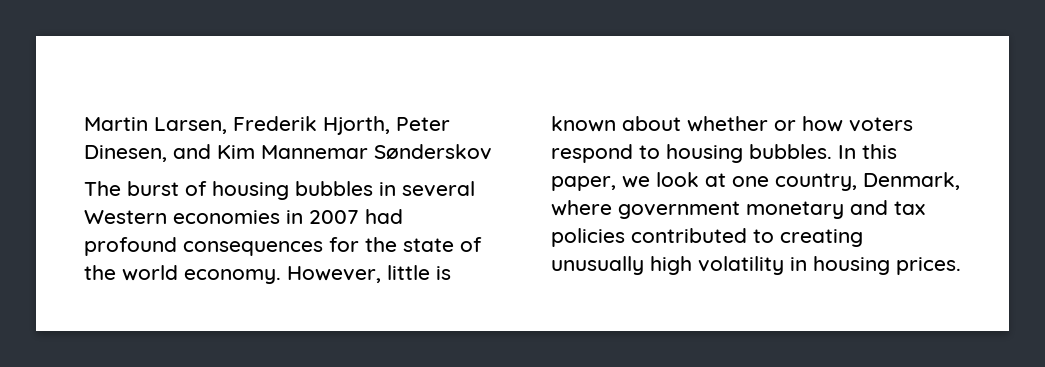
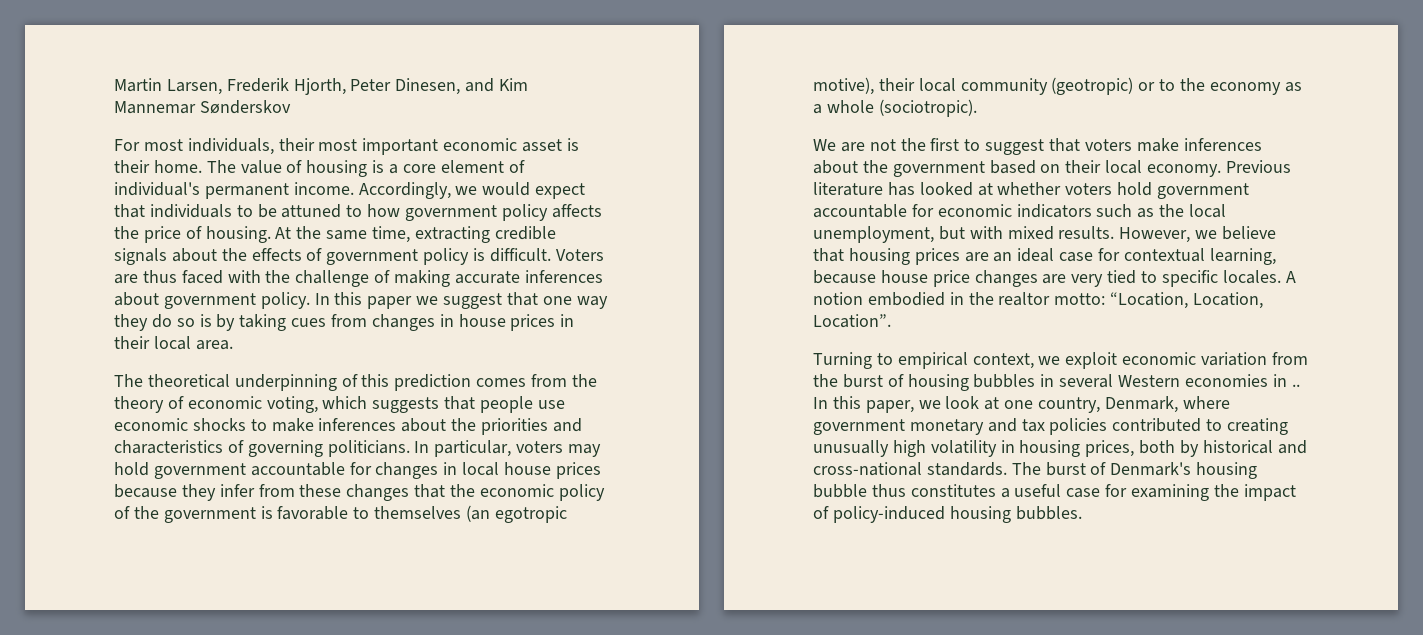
- The burst of housing bubbles in several Western economies in 2007 had profound consequences for the state of the world economy. However, little is known about whether or how voters respond to housing bubbles.
+ For most individuals, their most important economic asset is their home. The value of housing is a core element of individual's permanent income. Accordingly, we would expect that individuals to be attuned to how government policy affects the price of housing. At the same time, extracting credible signals about the effects of government policy is difficult. Voters are thus faced with the challenge of making accurate inferences about government policy. In this paper we suggest that one way they do so is by taking cues from changes in house prices in their local area.
+ The theoretical underpinning of this prediction comes from the theory of economic voting, which suggests that people use economic shocks to make inferences about the priorities and characteristics of governing politicians. In particular, voters may hold government accountable for changes in local house prices because they infer from these changes that the economic policy of the government is favorable to themselves (an egotropic motive), their local community (geotropic) or to the economy as a whole (sociotropic).
+ We are not the first to suggest that voters make inferences about the government based on their local economy. Previous literature has looked at whether voters hold government accountable for economic indicators such as the local unemployment, but with mixed results. However, we believe that housing prices are an ideal case for contextual learning, because house price changes are very tied to specific locales. A notion embodied in the realtor motto: “Location, Location, Location”.
+ Turning to empirical context, we exploit economic variation from the burst of housing bubbles in several Western economies in ..
- In this paper, we look at one country, Denmark, where government monetary and tax policies contributed to creating unusually high volatility in housing prices.
+ In this paper, we look at one country, Denmark, where government monetary and tax policies contributed to creating unusually high volatility in housing prices, both by historical and cross-national standards. The burst of Denmark's housing bubble thus constitutes a useful case for examining the impact of policy-induced housing bubbles.

